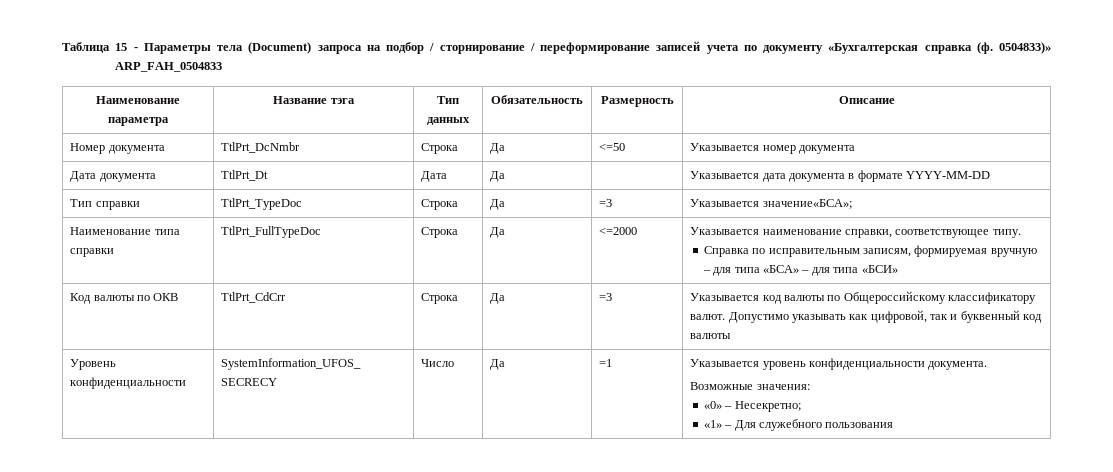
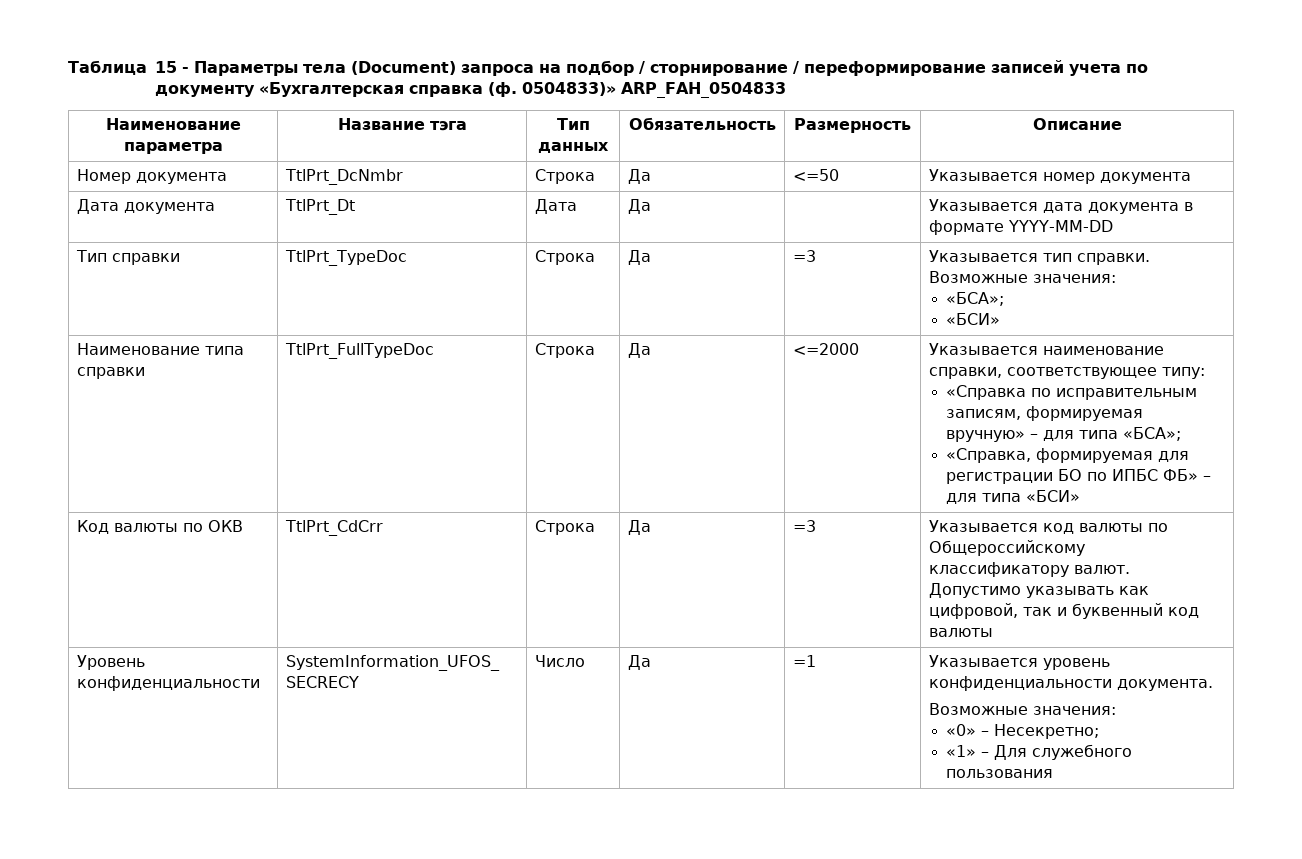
- Тип справки | TtlPrt_TypeDoc | Строка | Да | =3 | Указывается значение«БСА»;
+ Тип справки | TtlPrt_TypeDoc | Строка | Да | =3 | Указывается тип справки. Возможные значения:
+ «БСА»;
+ «БСИ»
- Наименование типа справки | TtlPrt_FullTypeDoc | Строка | Да | <=2000 | Указывается наименование справки, соответствующее типу.
- Справка по исправительным записям, формируемая вручную – для типа «БСА» – для типа «БСИ»
+ Наименование типа справки | TtlPrt_FullTypeDoc | Строка | Да | <=2000 | Указывается наименование справки, соответствующее типу:
+ «Справка по исправительным записям, формируемая вручную» – для типа «БСА»;
+ «Справка, формируемая для регистрации БО по ИПБС ФБ» – для типа «БСИ»

